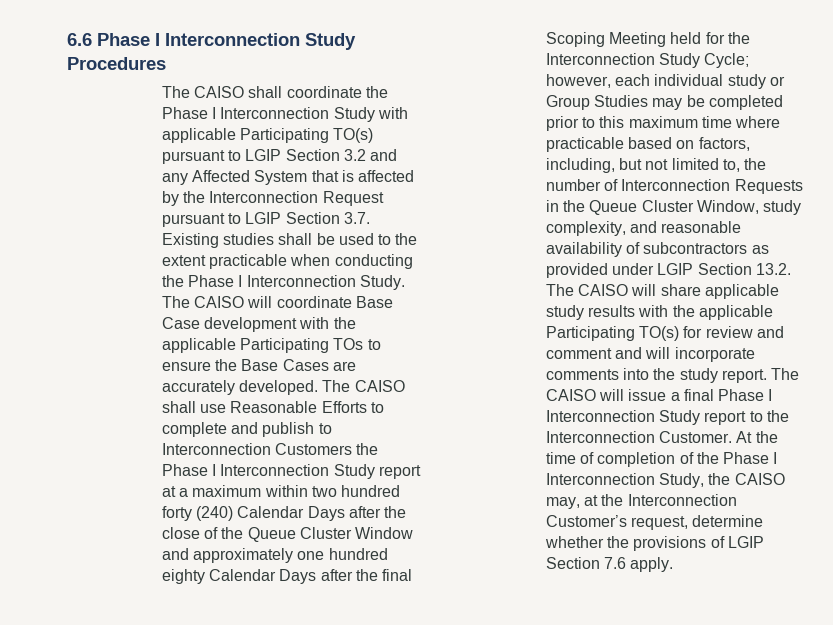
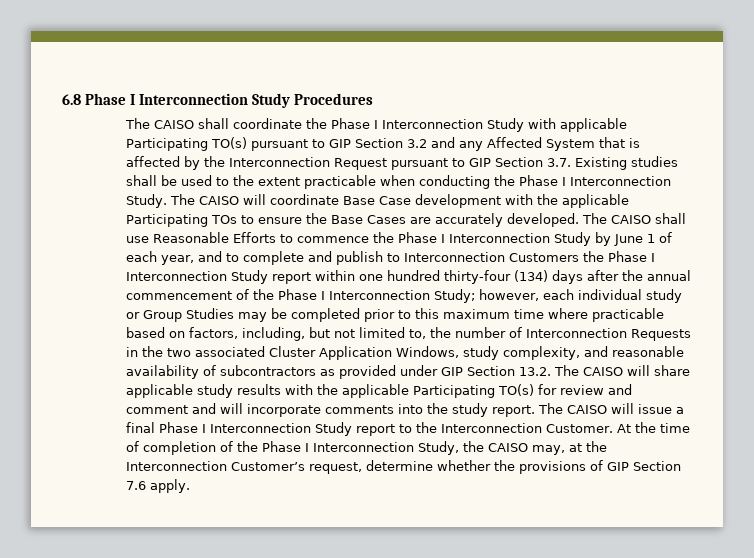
- 6.6 Phase I Interconnection Study Procedures
+ 6.8 Phase I Interconnection Study Procedures
- The CAISO shall coordinate the Phase I Interconnection Study with applicable Participating TO(s) pursuant to LGIP Section 3.2 and any Affected System that is affected by the Interconnection Request pursuant to LGIP Section 3.7. Existing studies shall be used to the extent practicable when conducting the Phase I Interconnection Study.
+ The CAISO shall coordinate the Phase I Interconnection Study with applicable Participating TO(s) pursuant to GIP Section 3.2 and any Affected System that is affected by the Interconnection Request pursuant to GIP Section 3.7. Existing studies shall be used to the extent practicable when conducting the Phase I Interconnection Study.
- The CAISO shall use Reasonable Efforts to complete and publish to Interconnection Customers the Phase I Interconnection Study report at a maximum within two hundred forty (240) Calendar Days after the close of the Queue Cluster Window and approximately one hundred eighty Calendar Days after the final Scoping Meeting held for the Interconnection Study Cycle;
+ The CAISO shall use Reasonable Efforts to commence the Phase I Interconnection Study by June 1 of each year, and to complete and publish to Interconnection Customers the Phase I Interconnection Study report within one hundred thirty-four (134) days after the annual commencement of the Phase I Interconnection Study;
- however, each individual study or Group Studies may be completed prior to this maximum time where practicable based on factors, including, but not limited to, the number of Interconnection Requests in the Queue Cluster Window, study complexity, and reasonable availability of subcontractors as provided under LGIP Section 13.2. The CAISO will share applicable study results with the applicable Participating TO(s) for review and comment and will incorporate comments into the study report.
+ however, each individual study or Group Studies may be completed prior to this maximum time where practicable based on factors, including, but not limited to, the number of Interconnection Requests in the two associated Cluster Application Windows, study complexity, and reasonable availability of subcontractors as provided under GIP Section 13.2. The CAISO will share applicable study results with the applicable Participating TO(s) for review and comment and will incorporate comments into the study report.
- At the time of completion of the Phase I Interconnection Study, the CAISO may, at the Interconnection Customer’s request, determine whether the provisions of LGIP Section 7.6 apply.
+ At the time of completion of the Phase I Interconnection Study, the CAISO may, at the Interconnection Customer’s request, determine whether the provisions of GIP Section 7.6 apply.

